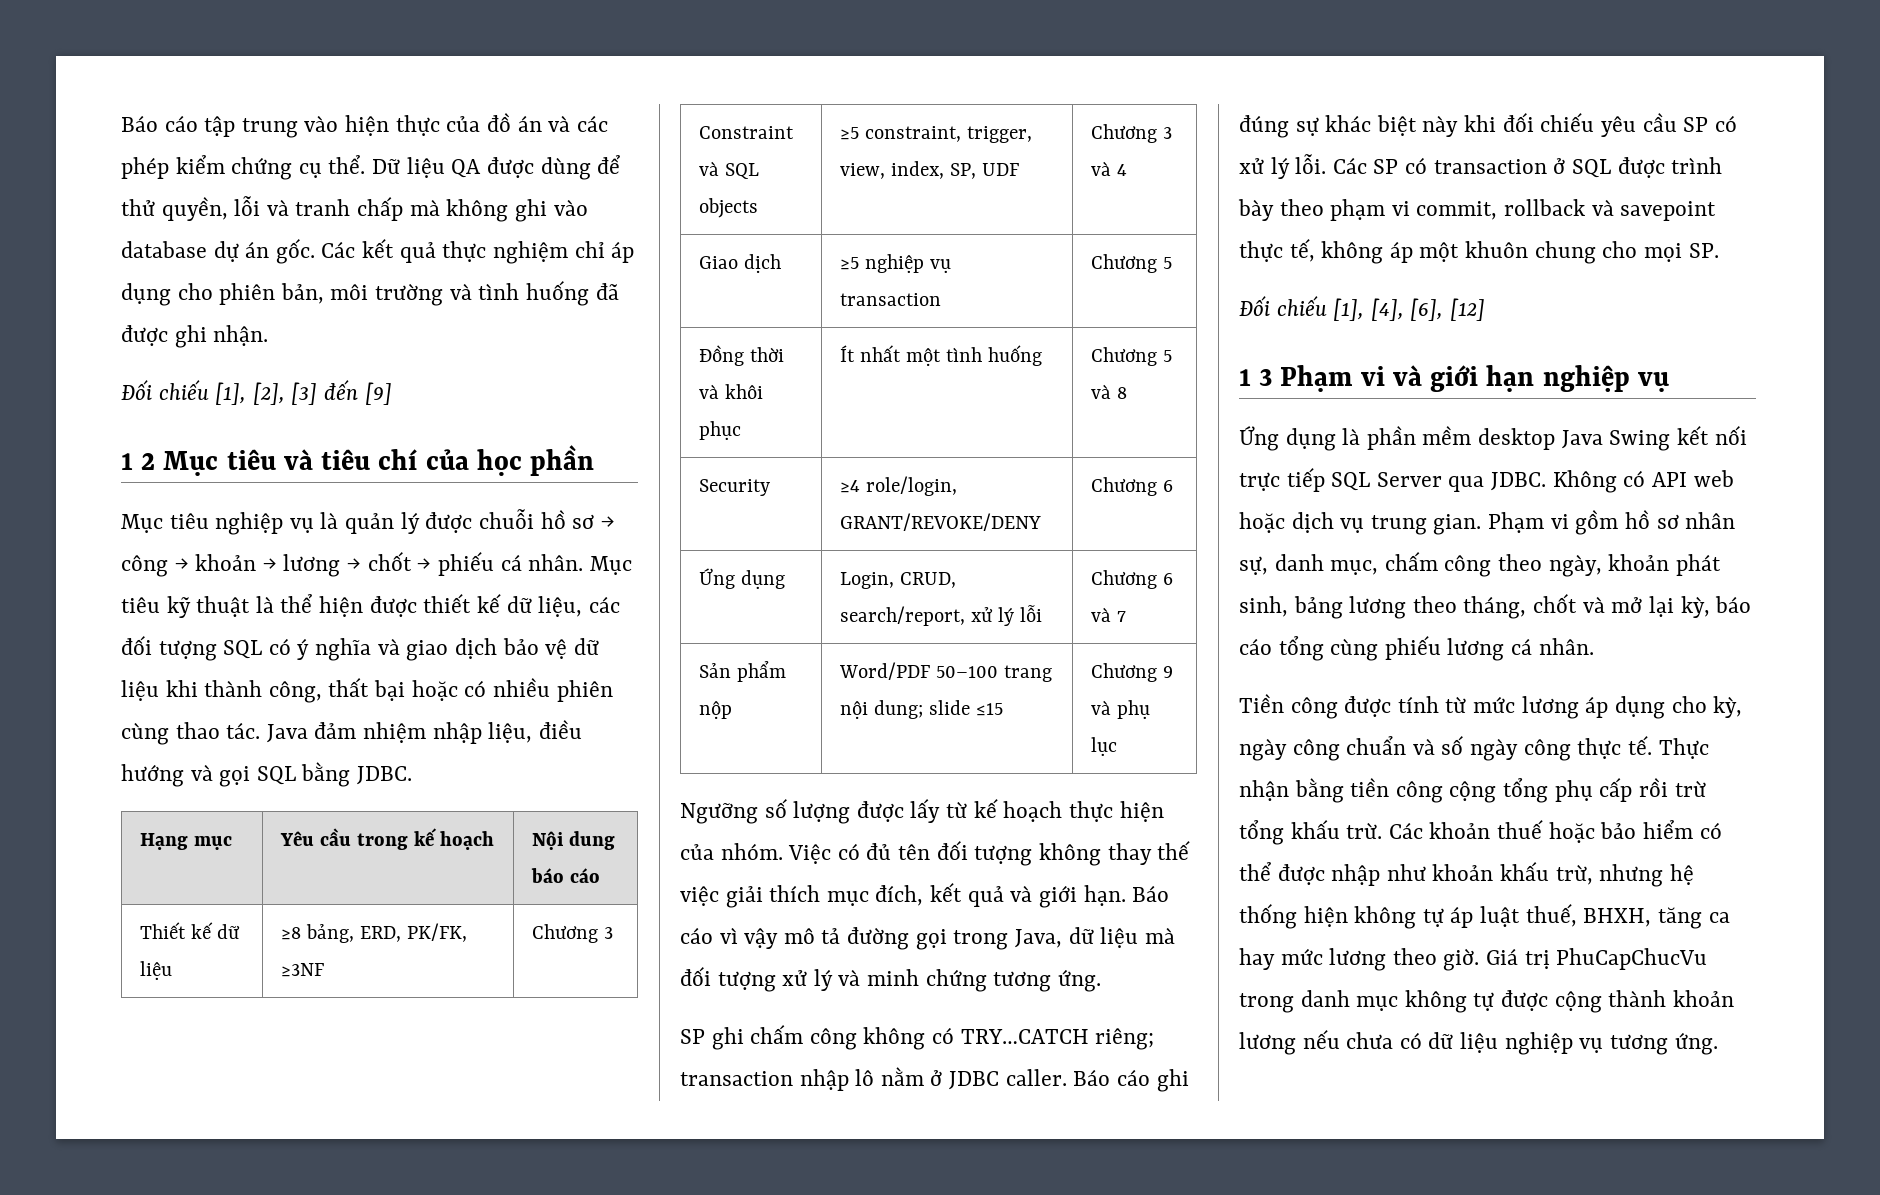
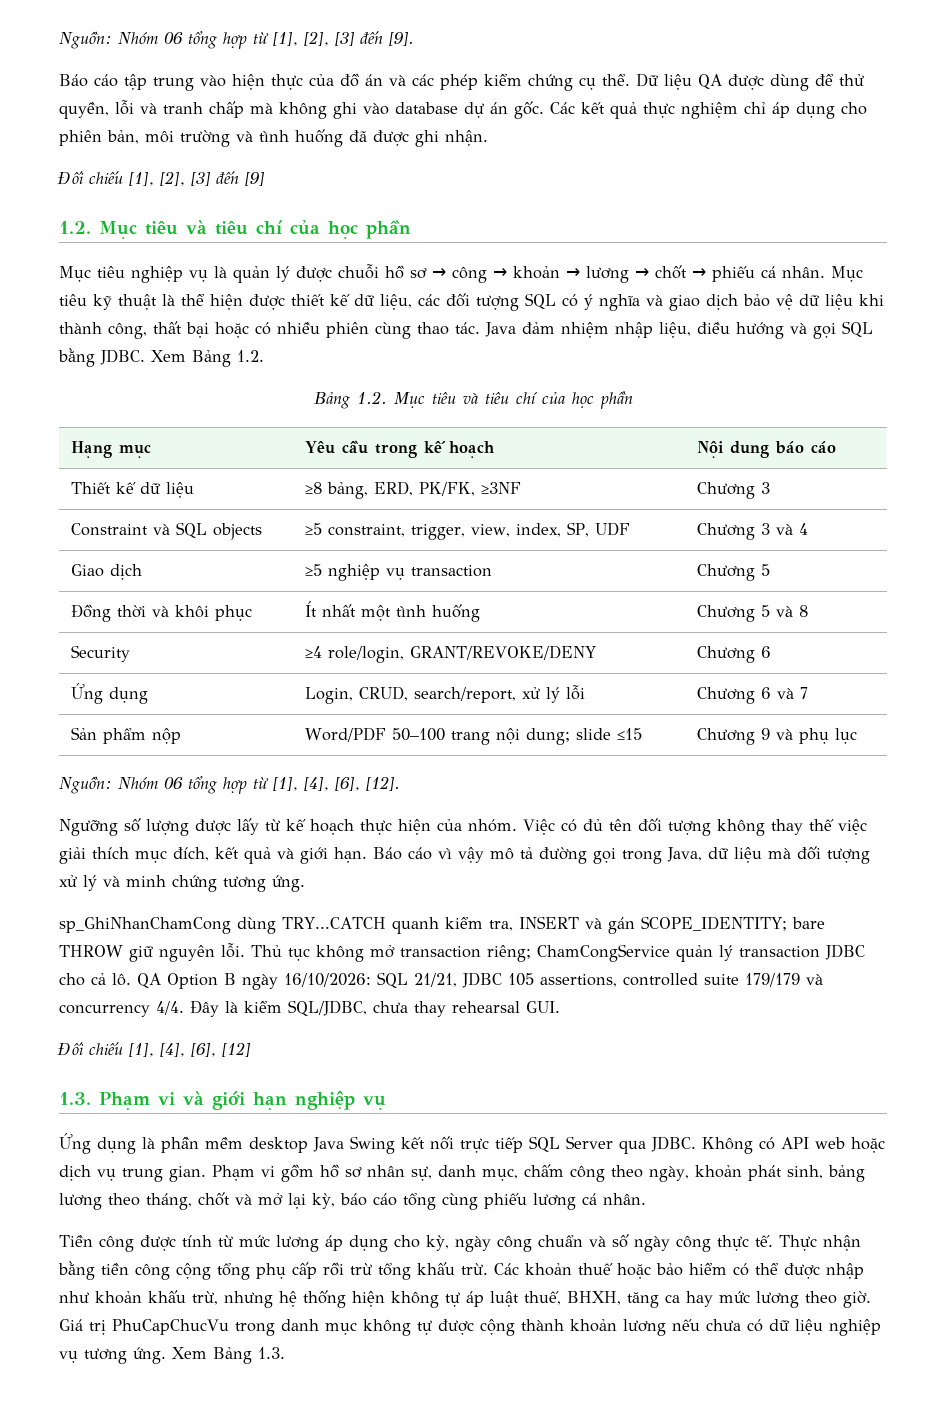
+ Nguồn: Nhóm 06 tổng hợp từ [1], [2], [3] đến [9].
  Đối chiếu [1], [2], [3] đến [9]
- 1 2 Mục tiêu và tiêu chí của học phần
+ 1.2. Mục tiêu và tiêu chí của học phần
+ Xem Bảng 1.2.
+ Bảng 1.2. Mục tiêu và tiêu chí của học phần
+ Nguồn: Nhóm 06 tổng hợp từ [1], [4], [6], [12].
- SP ghi chấm công không có TRY…CATCH riêng; transaction nhập lô nằm ở JDBC caller. Báo cáo ghi đúng sự khác biệt này khi đối chiếu yêu cầu SP có xử lý lỗi. Các SP có transaction ở SQL được trình bày theo phạm vi commit, rollback và savepoint thực tế, không áp một khuôn chung cho mọi SP.
+ sp_GhiNhanChamCong dùng TRY...CATCH quanh kiểm tra, INSERT và gán SCOPE_IDENTITY; bare THROW giữ nguyên lỗi. Thủ tục không mở transaction riêng; ChamCongService quản lý transaction JDBC cho cả lô. QA Option B ngày 16/10/2026: SQL 21/21, JDBC 105 assertions, controlled suite 179/179 và concurrency 4/4. Đây là kiểm SQL/JDBC, chưa thay rehearsal GUI.
- 1 3 Phạm vi và giới hạn nghiệp vụ
+ 1.3. Phạm vi và giới hạn nghiệp vụ
+ Xem Bảng 1.3.

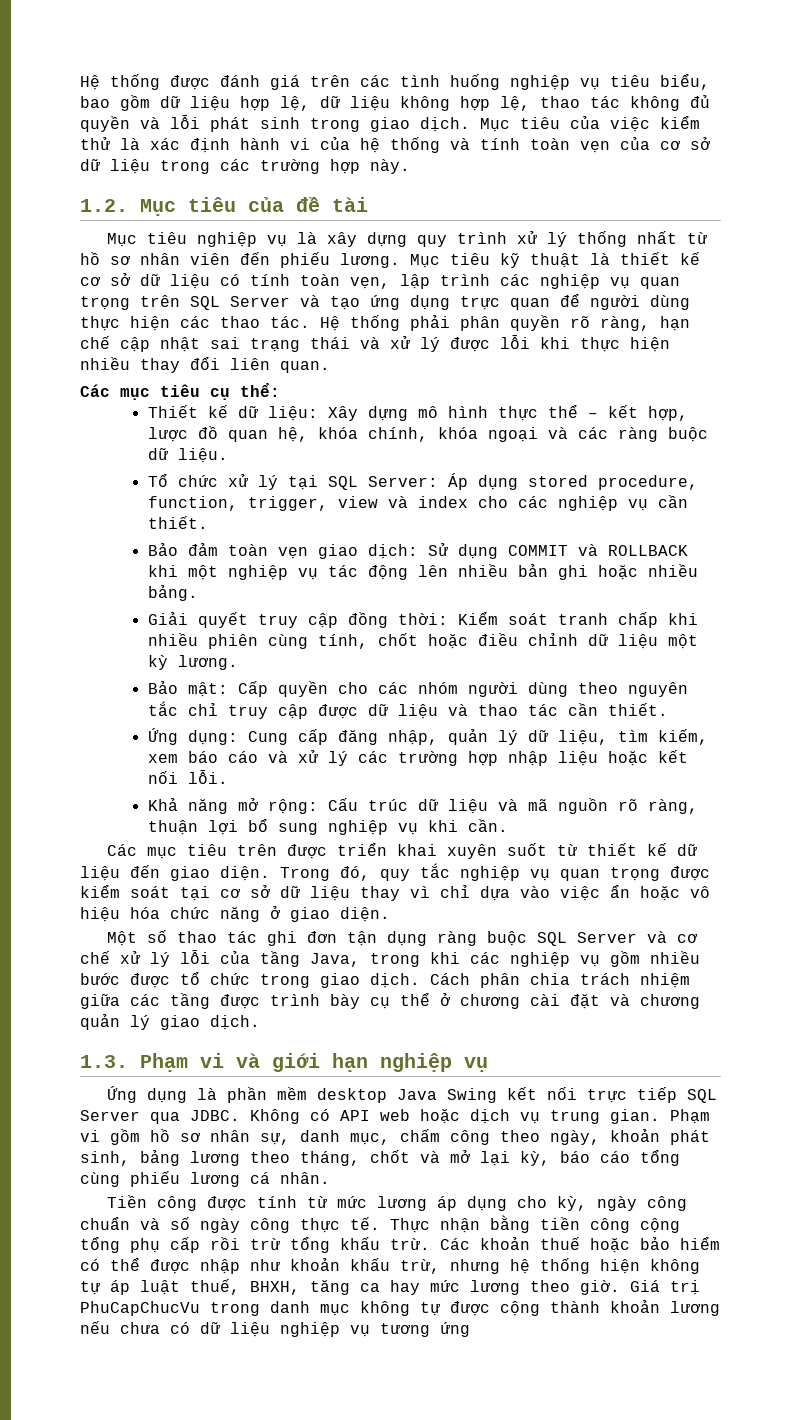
- Nguồn: Nhóm 06 tổng hợp từ [1], [2], [3] đến [9].
- Báo cáo tập trung vào hiện thực của đồ án và các phép kiểm chứng cụ thể. Dữ liệu QA được dùng để thử quyền, lỗi và tranh chấp mà không ghi vào database dự án gốc. Các kết quả thực nghiệm chỉ áp dụng cho phiên bản, môi trường và tình huống đã được ghi nhận.
- Đối chiếu [1], [2], [3] đến [9]
- 1.2. Mục tiêu và tiêu chí của học phần
+ Hệ thống được đánh giá trên các tình huống nghiệp vụ tiêu biểu, bao gồm dữ liệu hợp lệ, dữ liệu không hợp lệ, thao tác không đủ quyền và lỗi phát sinh trong giao dịch. Mục tiêu của việc kiểm thử là xác định hành vi của hệ thống và tính toàn vẹn của cơ sở dữ liệu trong các trường hợp này.
+ 1.2. Mục tiêu của đề tài
- Mục tiêu nghiệp vụ là quản lý được chuỗi hồ sơ → công → khoản → lương → chốt → phiếu cá nhân.
+ Mục tiêu nghiệp vụ là xây dựng quy trình xử lý thống nhất từ hồ sơ nhân viên đến phiếu lương.
- Mục tiêu kỹ thuật là thể hiện được thiết kế dữ liệu, các đối tượng SQL có ý nghĩa và giao dịch bảo vệ dữ liệu khi thành công, thất bại hoặc có nhiều phiên cùng thao tác. Java đảm nhiệm nhập liệu, điều hướng và gọi SQL bằng JDBC. Xem Bảng 1.2.
- Bảng 1.2. Mục tiêu và tiêu chí của học phần
- Hạng mục | Yêu cầu trong kế hoạch | Nội dung báo cáo
- Thiết kế dữ liệu | ≥8 bảng, ERD, PK/FK, ≥3NF | Chương 3
- Constraint và SQL objects | ≥5 constraint, trigger, view, index, SP, UDF | Chương 3 và 4
- Giao dịch | ≥5 nghiệp vụ transaction | Chương 5
- Đồng thời và khôi phục | Ít nhất một tình huống | Chương 5 và 8
- Security | ≥4 role/login, GRANT/REVOKE/DENY | Chương 6
- Ứng dụng | Login, CRUD, search/report, xử lý lỗi | Chương 6 và 7
- Sản phẩm nộp | Word/PDF 50–100 trang nội dung; slide ≤15 | Chương 9 và phụ lục
- Nguồn: Nhóm 06 tổng hợp từ [1], [4], [6], [12].
- Ngưỡng số lượng được lấy từ kế hoạch thực hiện của nhóm. Việc có đủ tên đối tượng không thay thế việc giải thích mục đích, kết quả và giới hạn. Báo cáo vì vậy mô tả đường gọi trong Java, dữ liệu mà đối tượng xử lý và minh chứng tương ứng.
- sp_GhiNhanChamCong dùng TRY...CATCH quanh kiểm tra, INSERT và gán SCOPE_IDENTITY; bare THROW giữ nguyên lỗi. Thủ tục không mở transaction riêng; ChamCongService quản lý transaction JDBC cho cả lô. QA Option B ngày 16/10/2026: SQL 21/21, JDBC 105 assertions, controlled suite 179/179 và concurrency 4/4. Đây là kiểm SQL/JDBC, chưa thay rehearsal GUI.
- Đối chiếu [1], [4], [6], [12]
+ Mục tiêu kỹ thuật là thiết kế cơ sở dữ liệu có tính toàn vẹn, lập trình các nghiệp vụ quan trọng trên SQL Server và tạo ứng dụng trực quan để người dùng thực hiện các thao tác. Hệ thống phải phân quyền rõ ràng, hạn chế cập nhật sai trạng thái và xử lý được lỗi khi thực hiện nhiều thay đổi liên quan.
+ Các mục tiêu cụ thể:
+ Thiết kế dữ liệu: Xây dựng mô hình thực thể – kết hợp, lược đồ quan hệ, khóa chính, khóa ngoại và các ràng buộc dữ liệu.
+ Tổ chức xử lý tại SQL Server: Áp dụng stored procedure, function, trigger, view và index cho các nghiệp vụ cần thiết.
+ Bảo đảm toàn vẹn giao dịch: Sử dụng COMMIT và ROLLBACK khi một nghiệp vụ tác động lên nhiều bản ghi hoặc nhiều bảng.
+ Giải quyết truy cập đồng thời: Kiểm soát tranh chấp khi nhiều phiên cùng tính, chốt hoặc điều chỉnh dữ liệu một kỳ lương.
+ Bảo mật: Cấp quyền cho các nhóm người dùng theo nguyên tắc chỉ truy cập được dữ liệu và thao tác cần thiết.
+ Ứng dụng: Cung cấp đăng nhập, quản lý dữ liệu, tìm kiếm, xem báo cáo và xử lý các trường hợp nhập liệu hoặc kết nối lỗi.
+ Khả năng mở rộng: Cấu trúc dữ liệu và mã nguồn rõ ràng, thuận lợi bổ sung nghiệp vụ khi cần.
+ Các mục tiêu trên được triển khai xuyên suốt từ thiết kế dữ liệu đến giao diện. Trong đó, quy tắc nghiệp vụ quan trọng được kiểm soát tại cơ sở dữ liệu thay vì chỉ dựa vào việc ẩn hoặc vô hiệu hóa chức năng ở giao diện.
+ Một số thao tác ghi đơn tận dụng ràng buộc SQL Server và cơ chế xử lý lỗi của tầng Java, trong khi các nghiệp vụ gồm nhiều bước được tổ chức trong giao dịch. Cách phân chia trách nhiệm giữa các tầng được trình bày cụ thể ở chương cài đặt và chương quản lý giao dịch.
- Giá trị PhuCapChucVu trong danh mục không tự được cộng thành khoản lương nếu chưa có dữ liệu nghiệp vụ tương ứng. Xem Bảng 1.3.
+ Giá trị PhuCapChucVu trong danh mục không tự được cộng thành khoản lương nếu chưa có dữ liệu nghiệp vụ tương ứng

